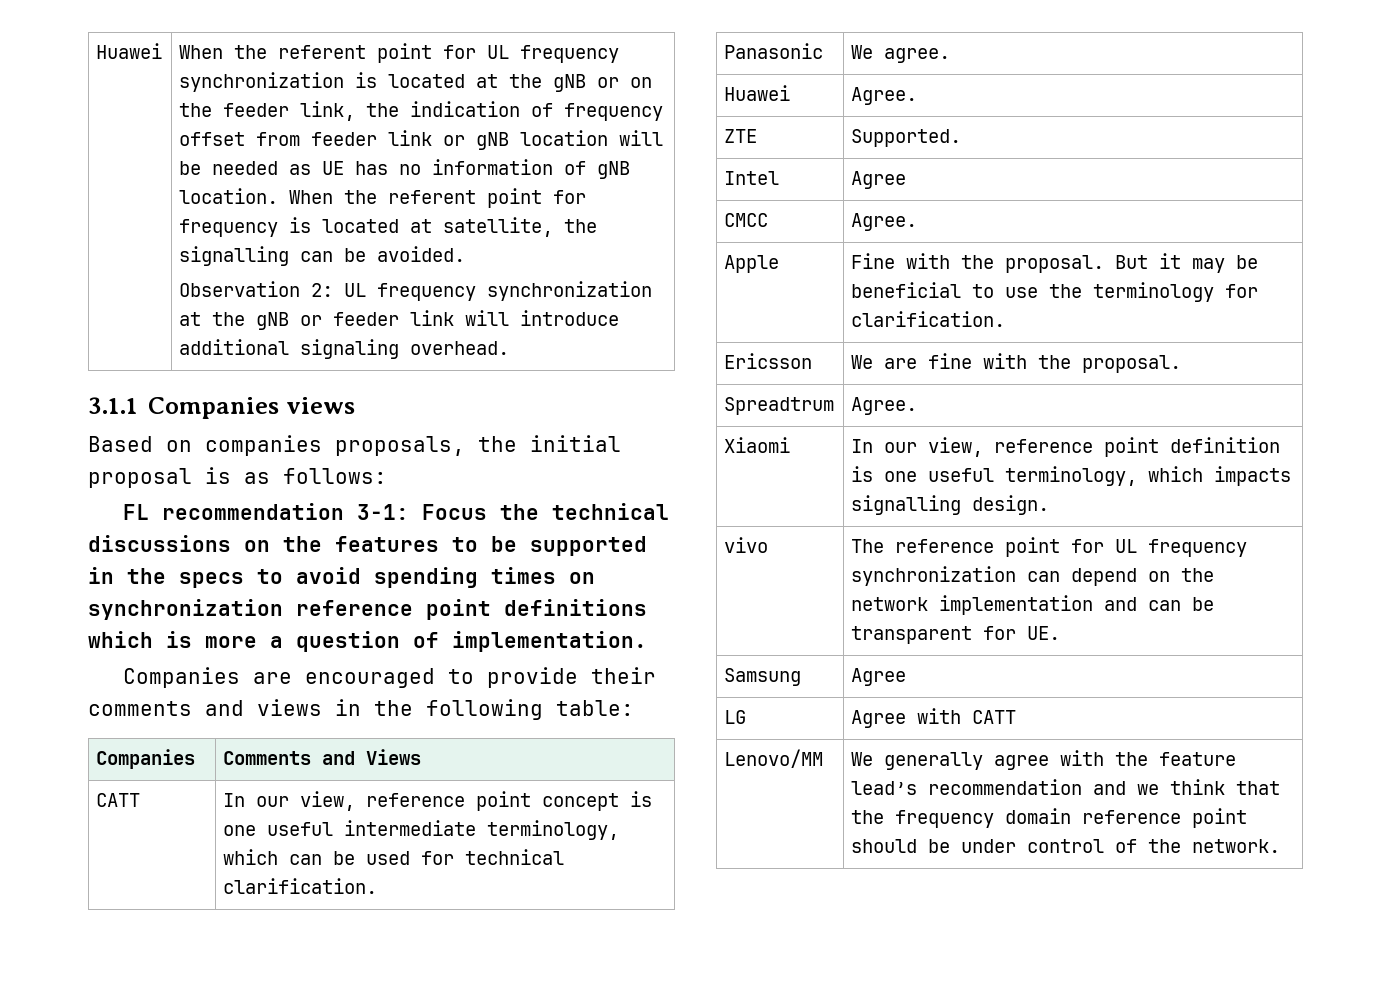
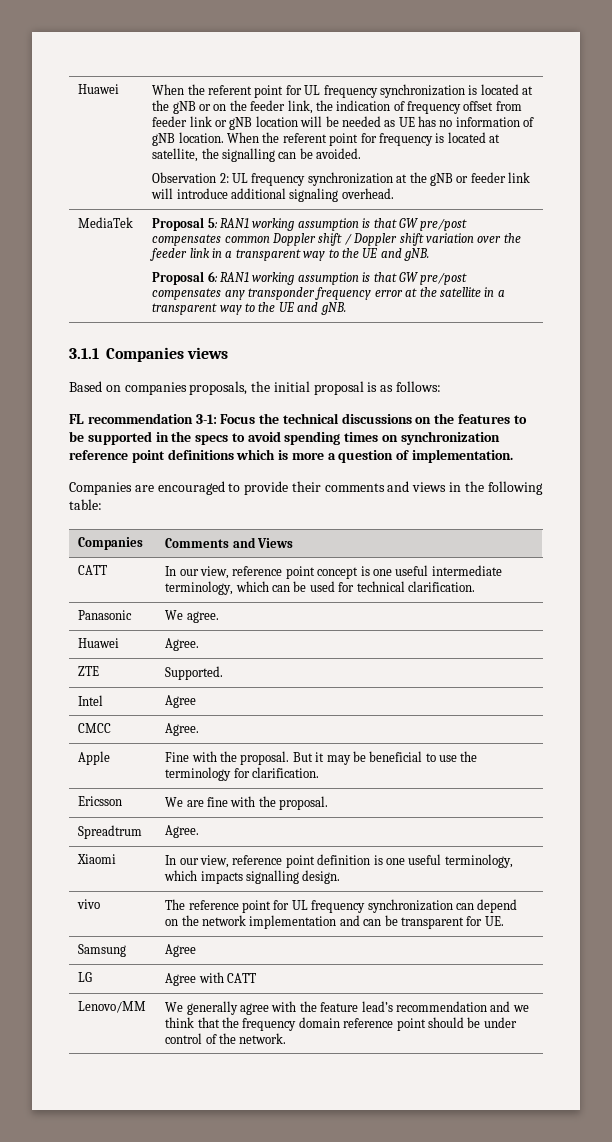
+ MediaTek | Proposal 5: RAN1 working assumption is that GW pre/post compensates common Doppler shift / Doppler shift variation over the feeder link in a transparent way to the UE and gNB.
+ Proposal 6: RAN1 working assumption is that GW pre/post compensates any transponder frequency error at the satellite in a transparent way to the UE and gNB.

